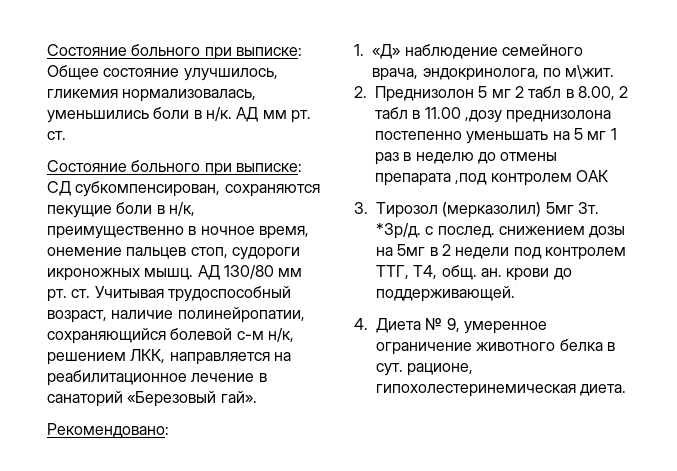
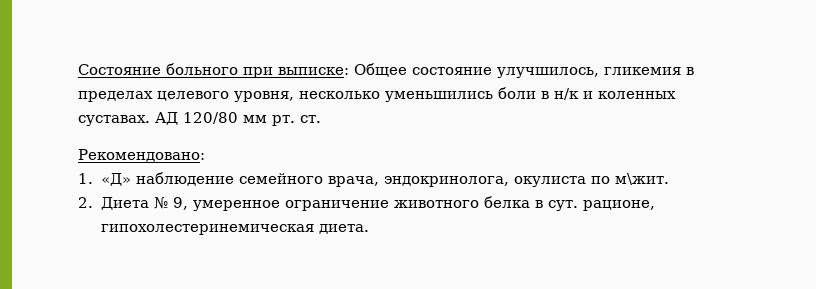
- Состояние больного при выписке: Общее состояние улучшилось, гликемия нормализовалась, уменьшились боли в н/к. АД мм рт. ст.
- Состояние больного при выписке: СД субкомпенсирован, сохраняются пекущие боли в н/к, преимущественно в ночное время, онемение пальцев стоп, судороги икроножных мышц. АД 130/80 мм рт. ст. Учитывая трудоспособный возраст, наличие полинейропатии, сохраняющийся болевой с-м н/к, решением ЛКК, направляется на реабилитационное лечение в санаторий «Березовый гай».
+ Состояние больного при выписке: Общее состояние улучшилось, гликемия в пределах целевого уровня, несколько уменьшились боли в н/к и коленных суставах. АД 120/80 мм рт. ст.
- 1. «Д» наблюдение семейного врача, эндокринолога, по м\жит.
+ 1. «Д» наблюдение семейного врача, эндокринолога, окулиста по м\жит.
- 2. Преднизолон 5 мг 2 табл в 8.00, 2 табл в 11.00 ,дозу преднизолона постепенно уменьшать на 5 мг 1 раз в неделю до отмены препарата ,под контролем ОАК
- 3. Тирозол (мерказолил) 5мг 3т. *3р/д. с послед. снижением дозы на 5мг в 2 недели под контролем ТТГ, Т4, общ. ан. крови до поддерживающей.
- 4. Диета № 9, умеренное ограничение животного белка в сут. рационе, гипохолестеринемическая диета.
+ 2. Диета № 9, умеренное ограничение животного белка в сут. рационе, гипохолестеринемическая диета.

